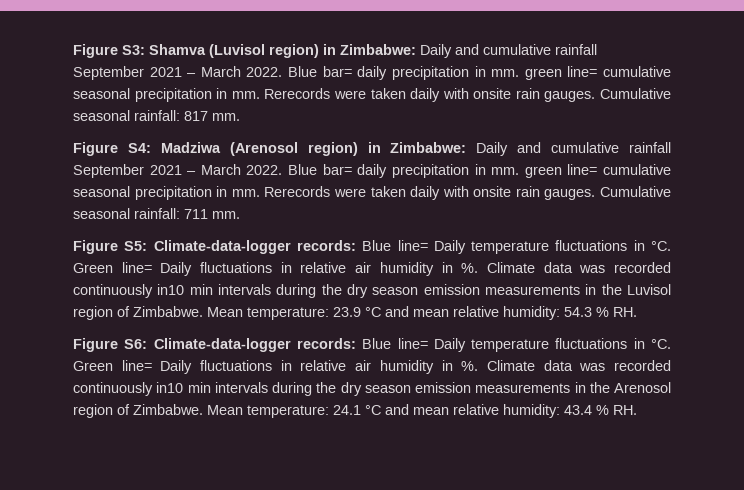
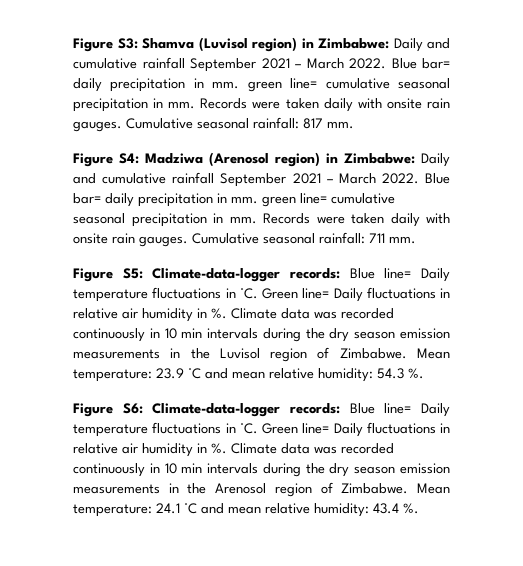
- Figure S3: Shamva (Luvisol region) in Zimbabwe: Daily and cumulative rainfall September 2021 – March 2022. Blue bar= daily precipitation in mm. green line= cumulative seasonal precipitation in mm. Rerecords were taken daily with onsite rain gauges.
+ Figure S3: Shamva (Luvisol region) in Zimbabwe: Daily and cumulative rainfall September 2021 – March 2022. Blue bar= daily precipitation in mm. green line= cumulative seasonal precipitation in mm. Records were taken daily with onsite rain gauges.
- Figure S4: Madziwa (Arenosol region) in Zimbabwe: Daily and cumulative rainfall September 2021 – March 2022. Blue bar= daily precipitation in mm. green line= cumulative seasonal precipitation in mm. Rerecords were taken daily with onsite rain gauges.
+ Figure S4: Madziwa (Arenosol region) in Zimbabwe: Daily and cumulative rainfall September 2021 – March 2022. Blue bar= daily precipitation in mm. green line= cumulative seasonal precipitation in mm. Records were taken daily with onsite rain gauges.
- Climate data was recorded continuously in10 min intervals during the dry season emission measurements in the Luvisol region of Zimbabwe.
+ Climate data was recorded continuously in 10 min intervals during the dry season emission measurements in the Luvisol region of Zimbabwe.
- Mean temperature: 23.9 °C and mean relative humidity: 54.3 % RH.
+ Mean temperature: 23.9 °C and mean relative humidity: 54.3 %.
- Climate data was recorded continuously in10 min intervals during the dry season emission measurements in the Arenosol region of Zimbabwe.
+ Climate data was recorded continuously in 10 min intervals during the dry season emission measurements in the Arenosol region of Zimbabwe.
- Mean temperature: 24.1 °C and mean relative humidity: 43.4 % RH.
+ Mean temperature: 24.1 °C and mean relative humidity: 43.4 %.

